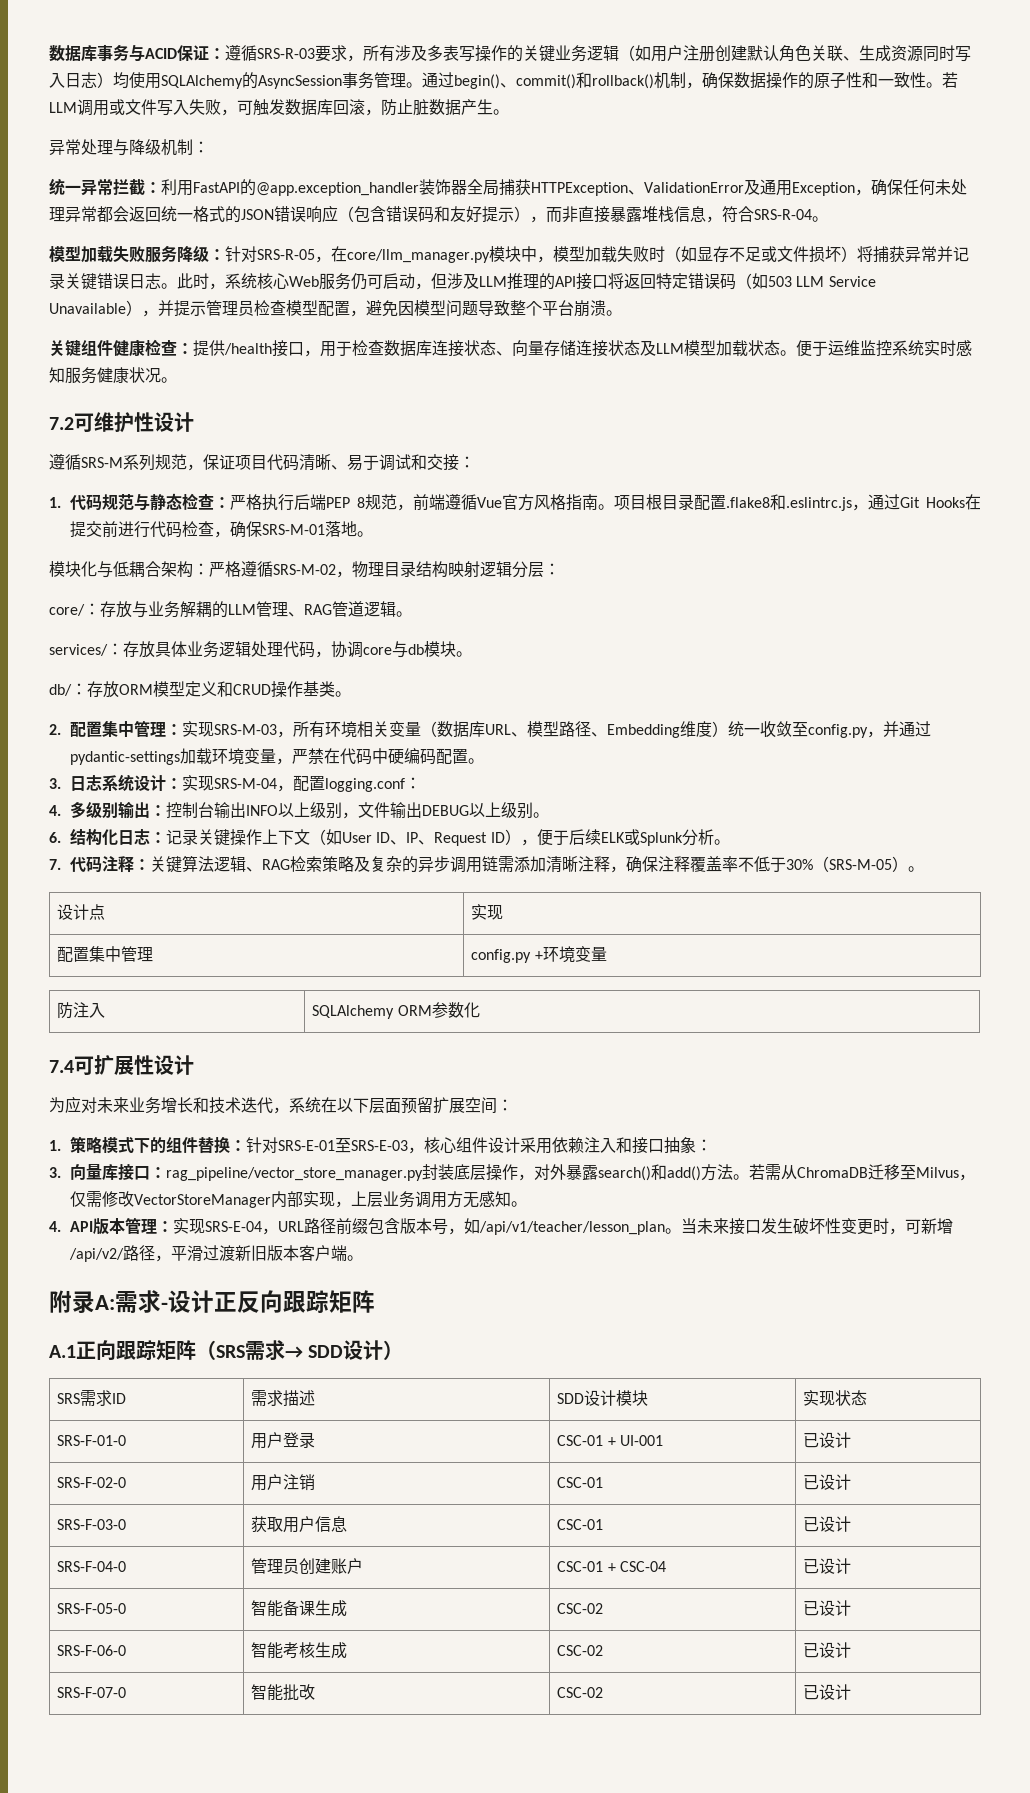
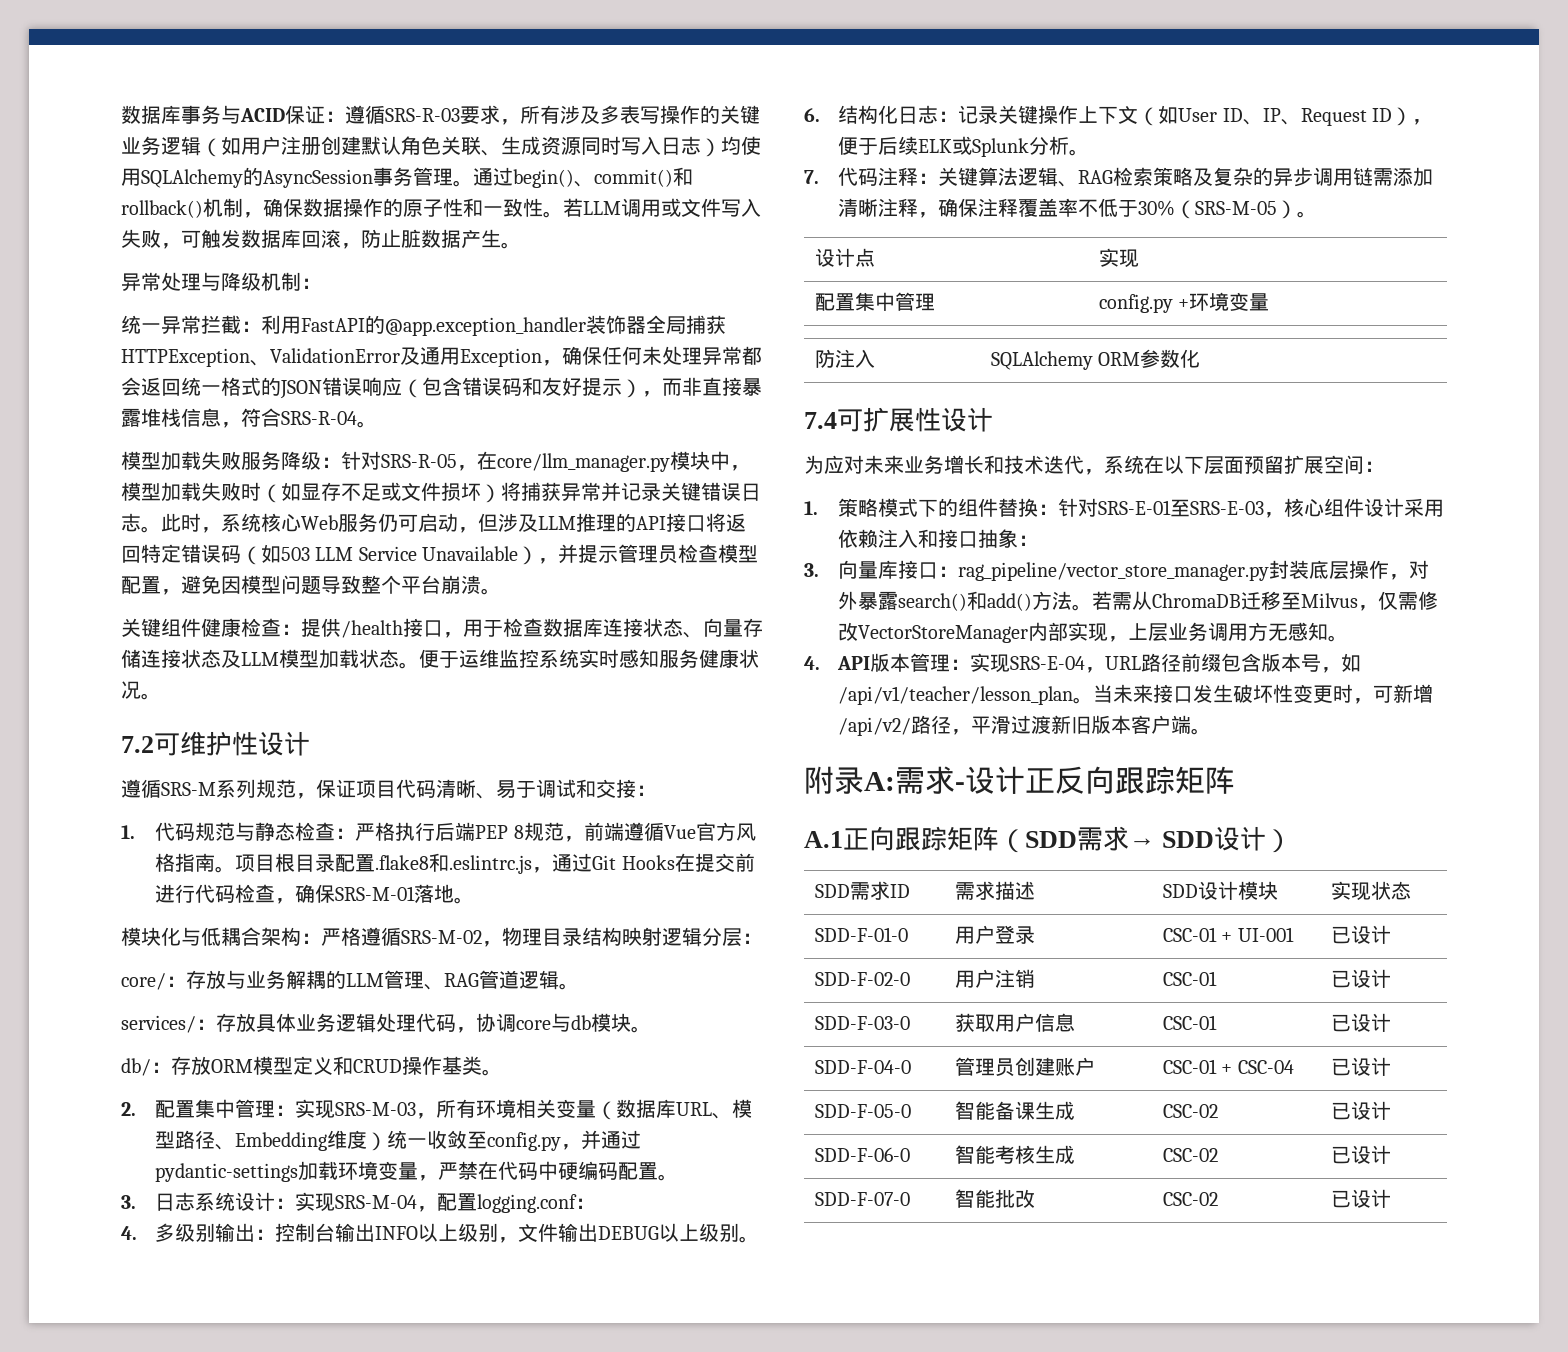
- A.1正向跟踪矩阵（SRS需求→ SDD设计）
+ A.1正向跟踪矩阵（SDD需求→ SDD设计）
- SRS需求ID | 需求描述 | SDD设计模块 | 实现状态
+ SDD需求ID | 需求描述 | SDD设计模块 | 实现状态
- SRS-F-01-0 | 用户登录 | CSC-01 + UI-001 | 已设计
+ SDD-F-01-0 | 用户登录 | CSC-01 + UI-001 | 已设计
- SRS-F-02-0 | 用户注销 | CSC-01 | 已设计
+ SDD-F-02-0 | 用户注销 | CSC-01 | 已设计
- SRS-F-03-0 | 获取用户信息 | CSC-01 | 已设计
+ SDD-F-03-0 | 获取用户信息 | CSC-01 | 已设计
- SRS-F-04-0 | 管理员创建账户 | CSC-01 + CSC-04 | 已设计
+ SDD-F-04-0 | 管理员创建账户 | CSC-01 + CSC-04 | 已设计
- SRS-F-05-0 | 智能备课生成 | CSC-02 | 已设计
+ SDD-F-05-0 | 智能备课生成 | CSC-02 | 已设计
- SRS-F-06-0 | 智能考核生成 | CSC-02 | 已设计
+ SDD-F-06-0 | 智能考核生成 | CSC-02 | 已设计
- SRS-F-07-0 | 智能批改 | CSC-02 | 已设计
+ SDD-F-07-0 | 智能批改 | CSC-02 | 已设计

